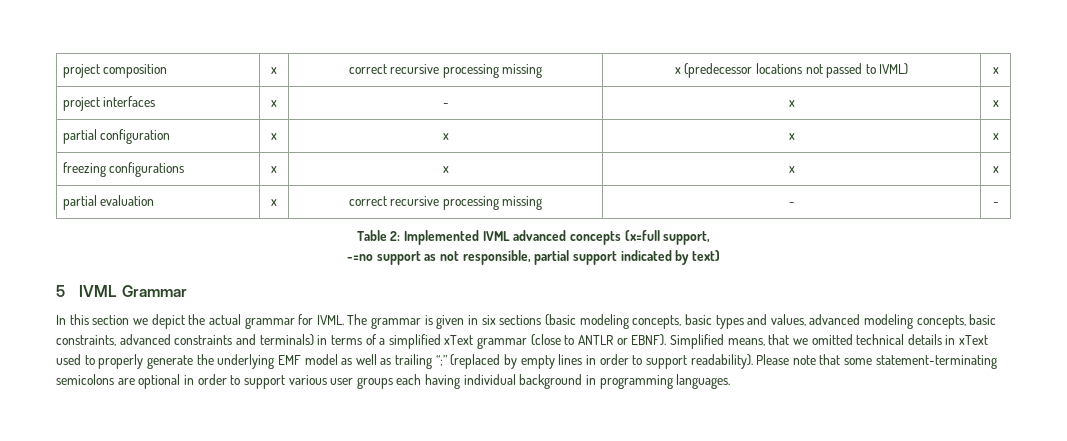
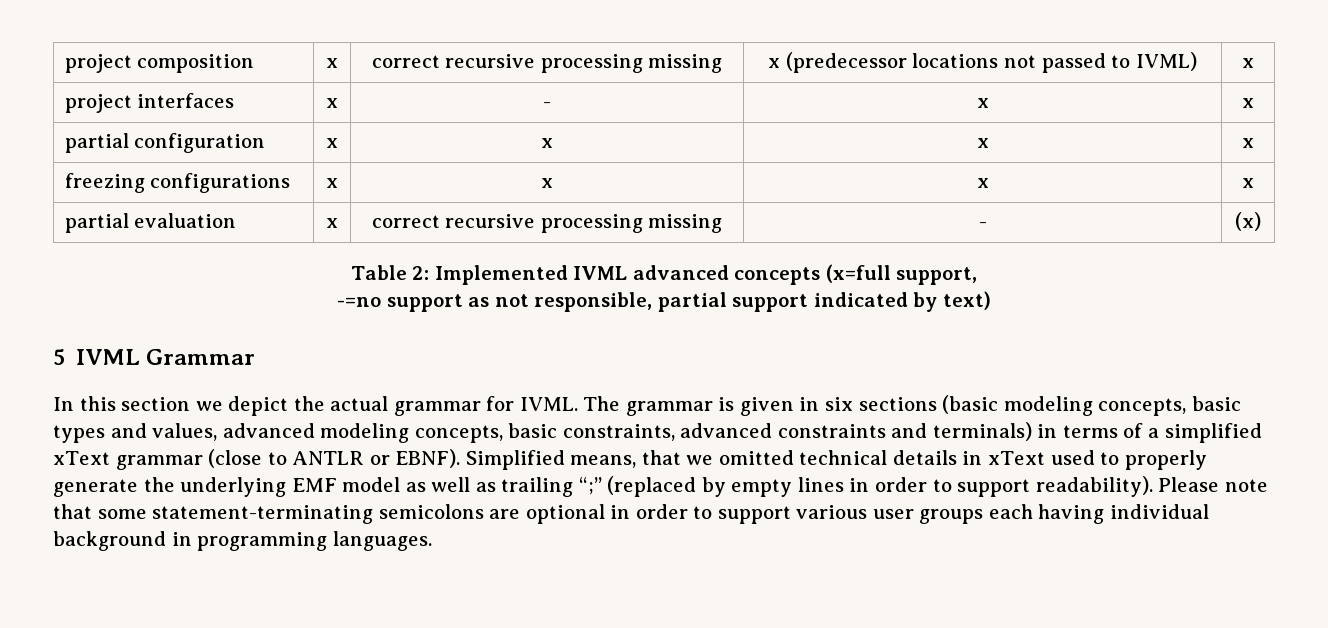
- partial evaluation | x | correct recursive processing missing | - | -
+ partial evaluation | x | correct recursive processing missing | - | (x)

